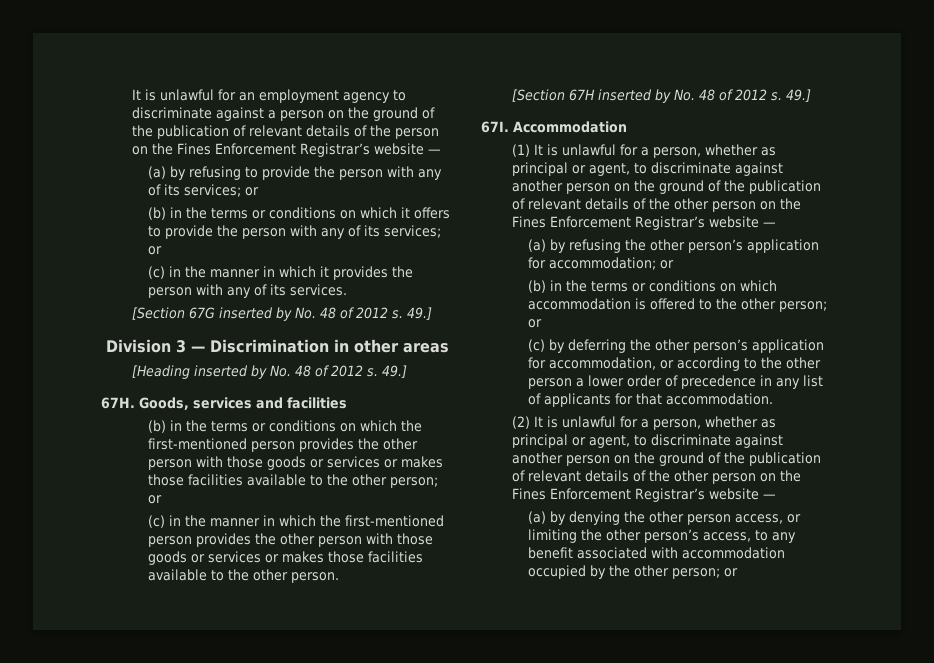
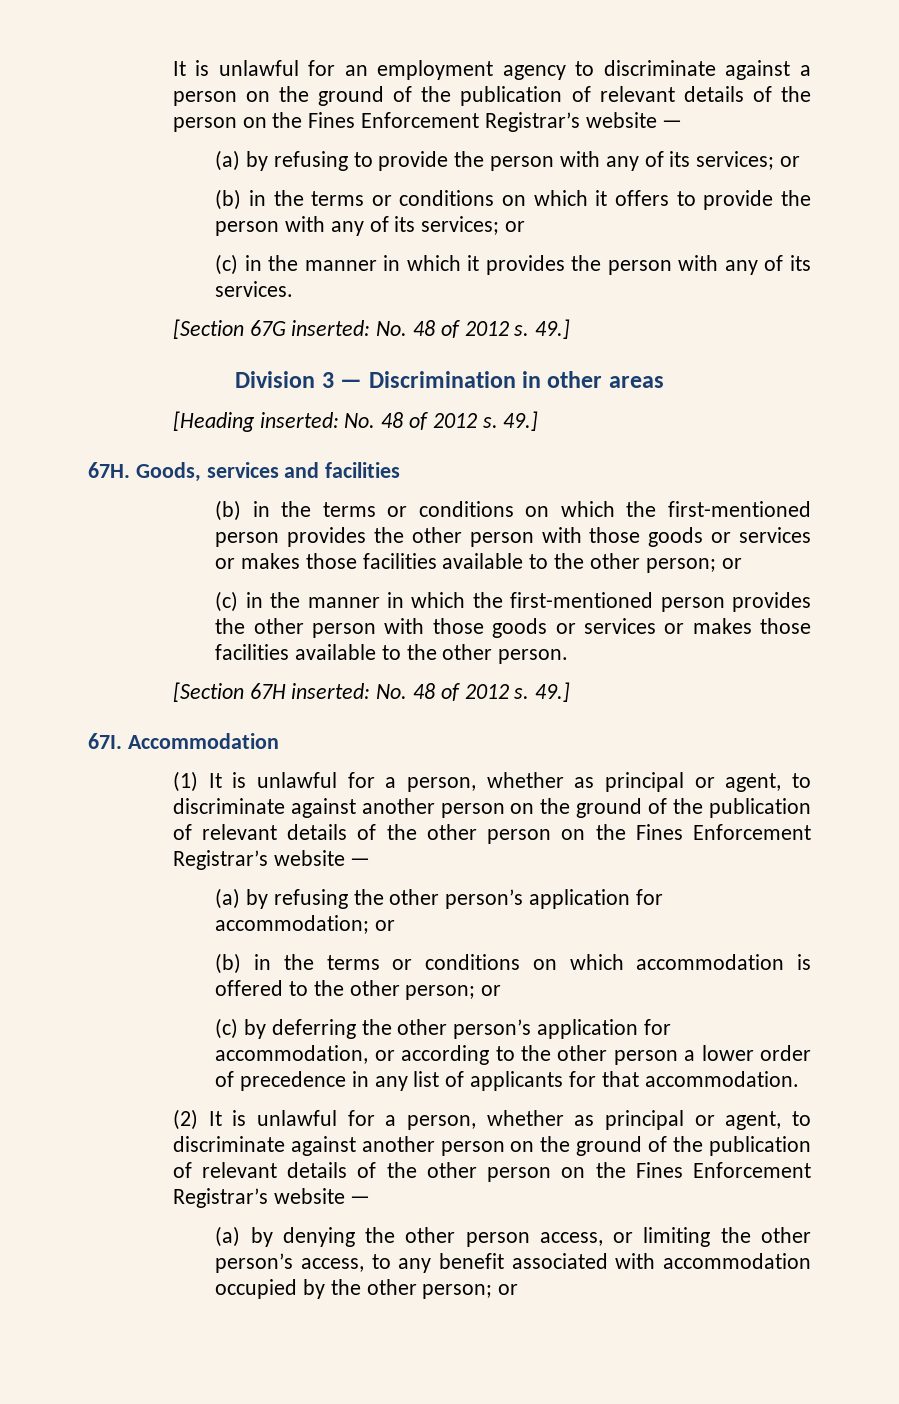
- [Section 67G inserted by No. 48 of 2012 s.
+ [Section 67G inserted: No. 48 of 2012 s.
- [Heading inserted by No. 48 of 2012 s.
+ [Heading inserted: No. 48 of 2012 s.
- [Section 67H inserted by No. 48 of 2012 s.
+ [Section 67H inserted: No. 48 of 2012 s.

